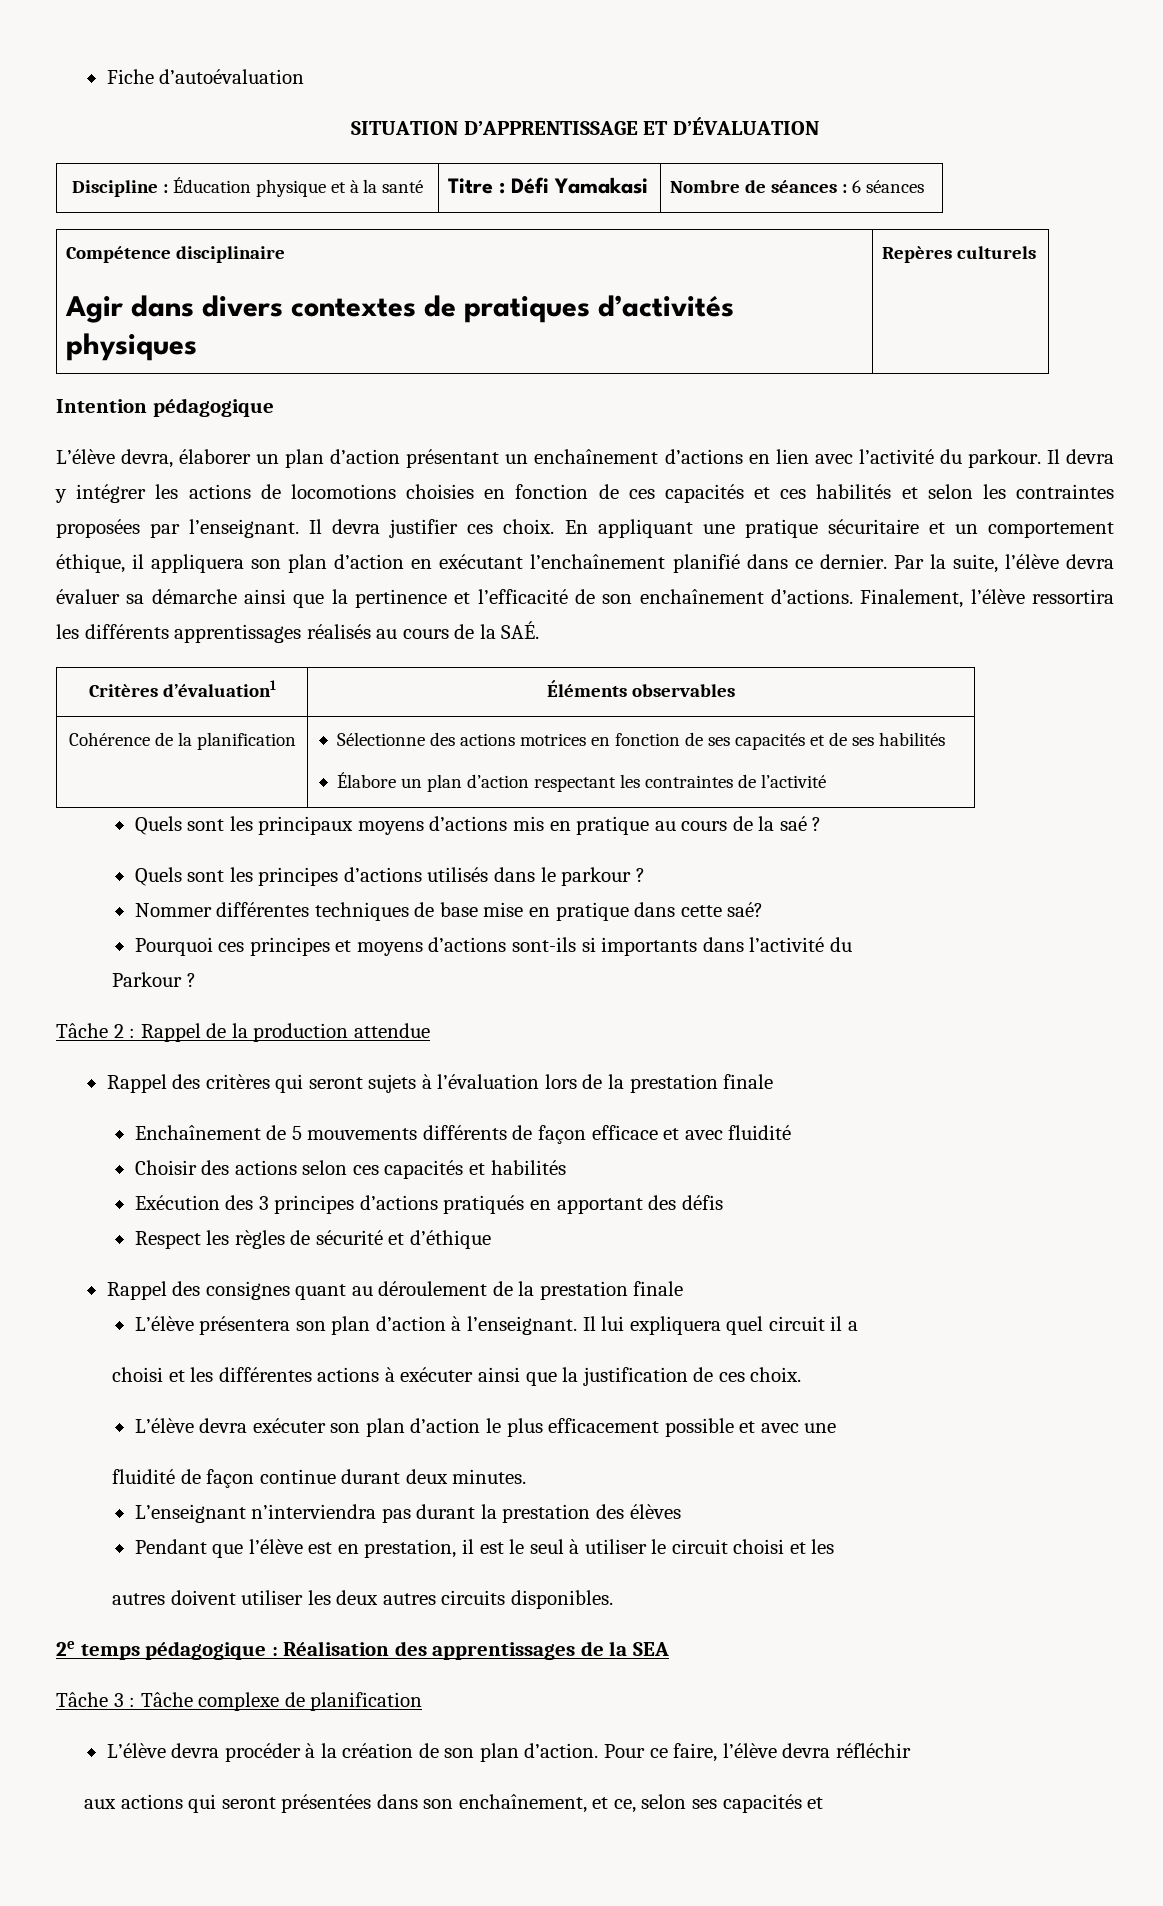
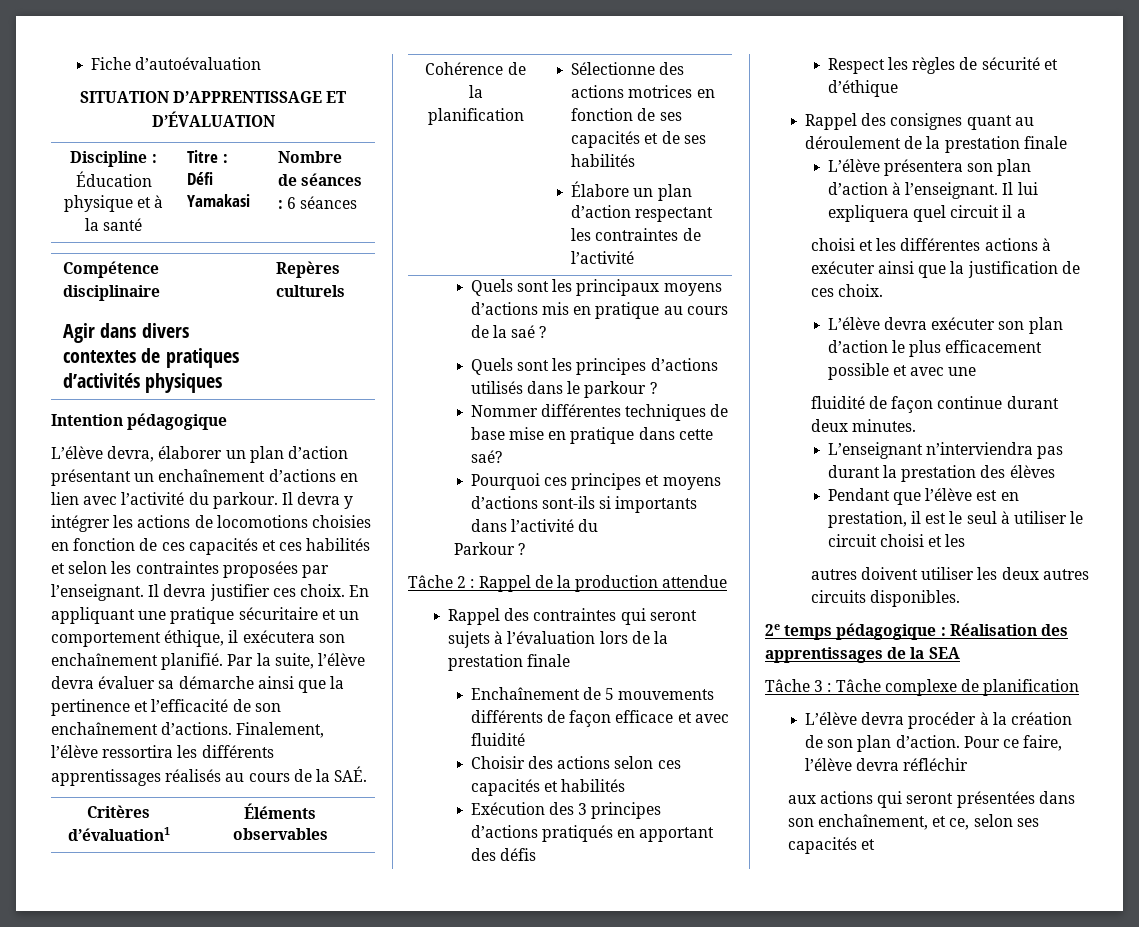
- En appliquant une pratique sécuritaire et un comportement éthique, il appliquera son plan d’action en exécutant l’enchaînement planifié dans ce dernier.
+ En appliquant une pratique sécuritaire et un comportement éthique, il exécutera son enchaînement planifié.
- Rappel des critères qui seront sujets à l’évaluation lors de la prestation finale
+ Rappel des contraintes qui seront sujets à l’évaluation lors de la prestation finale

